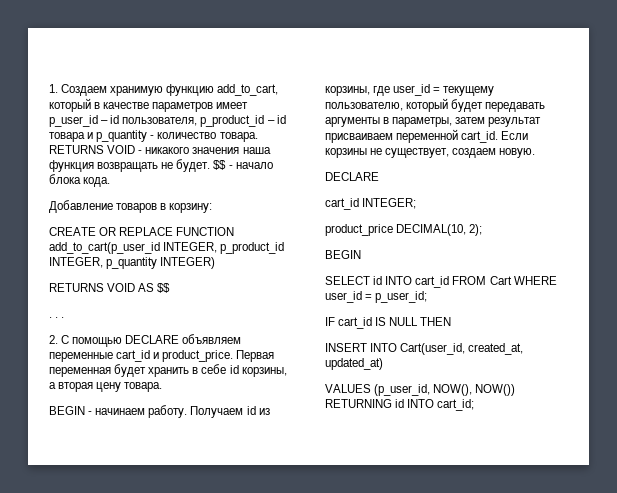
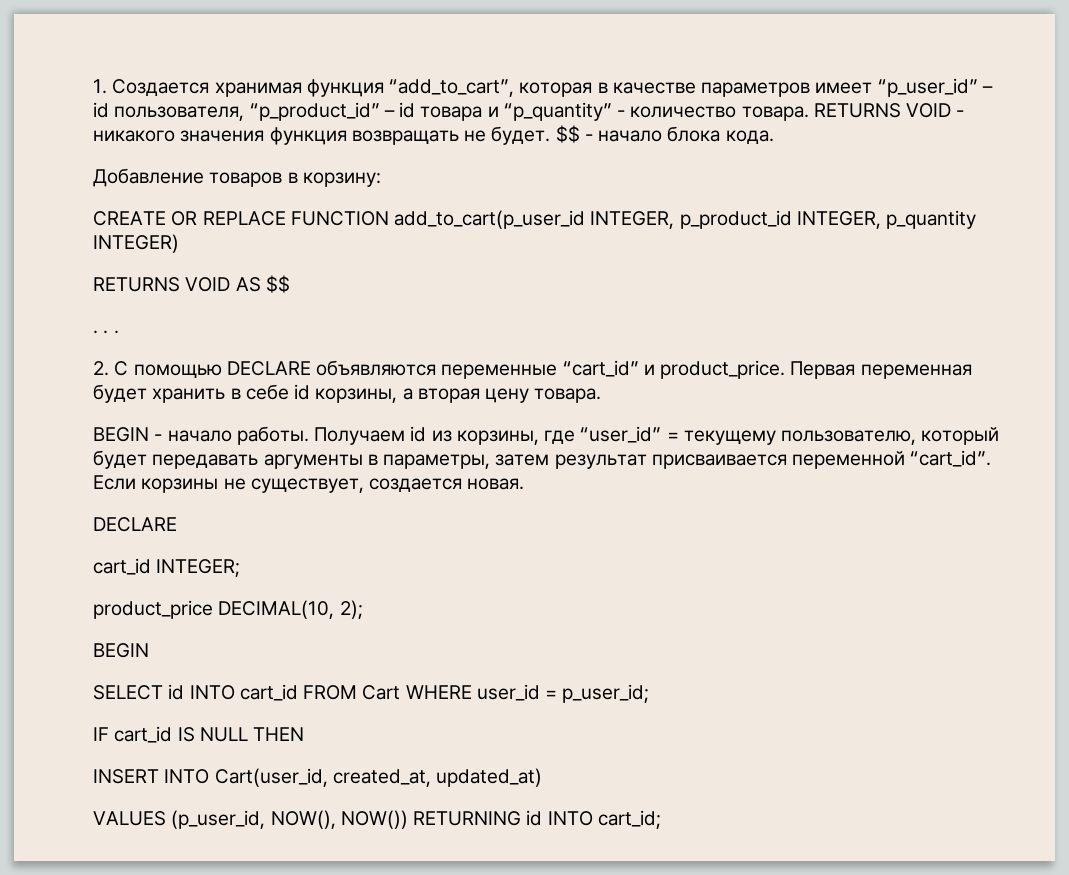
- 1. Создаем хранимую функцию add_to_cart, который в качестве параметров имеет p_user_id – id пользователя, p_product_id – id товара и p_quantity - количество товара.
+ 1. Создается хранимая функция “add_to_cart”, которая в качестве параметров имеет “p_user_id” – id пользователя, “p_product_id” – id товара и “p_quantity” - количество товара.
- RETURNS VOID - никакого значения наша функция возвращать не будет.
+ RETURNS VOID - никакого значения функция возвращать не будет.
- 2. С помощью DECLARE объявляем переменные cart_id и product_price.
+ 2. С помощью DECLARE объявляются переменные “cart_id” и product_price.
- BEGIN - начинаем работу.
+ BEGIN - начало работы.
- Получаем id из корзины, где user_id = текущему пользователю, который будет передавать аргументы в параметры, затем результат присваиваем переменной cart_id.
+ Получаем id из корзины, где “user_id” = текущему пользователю, который будет передавать аргументы в параметры, затем результат присваивается переменной “cart_id”.
- Если корзины не существует, создаем новую.
+ Если корзины не существует, создается новая.

